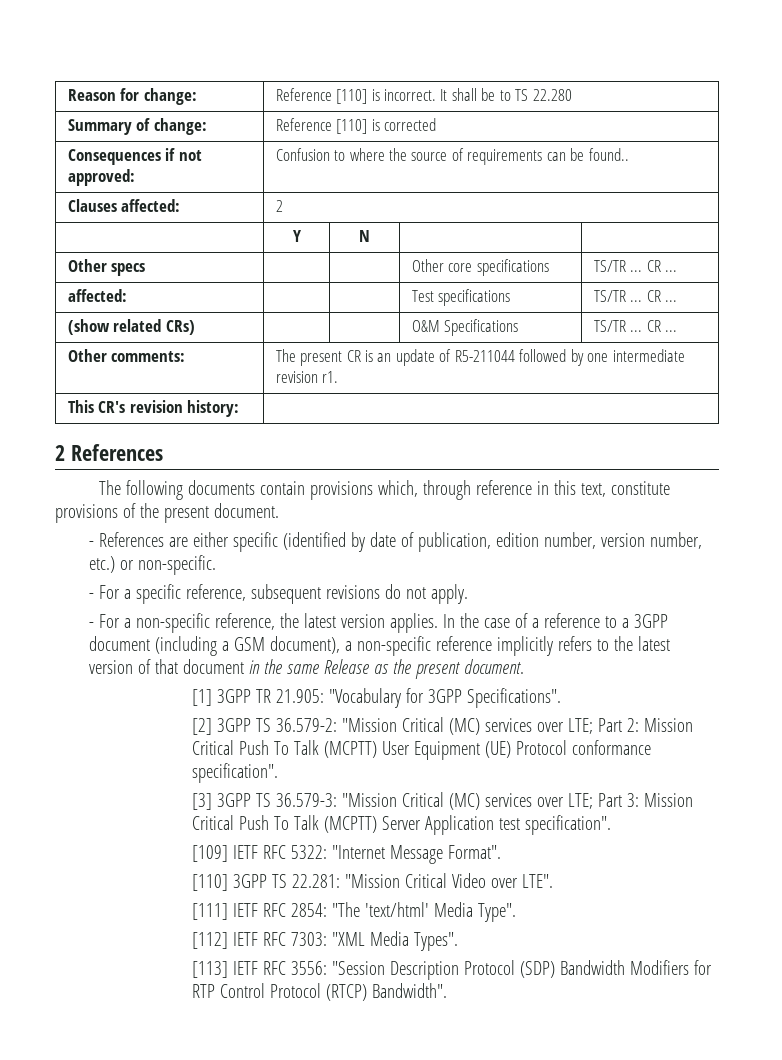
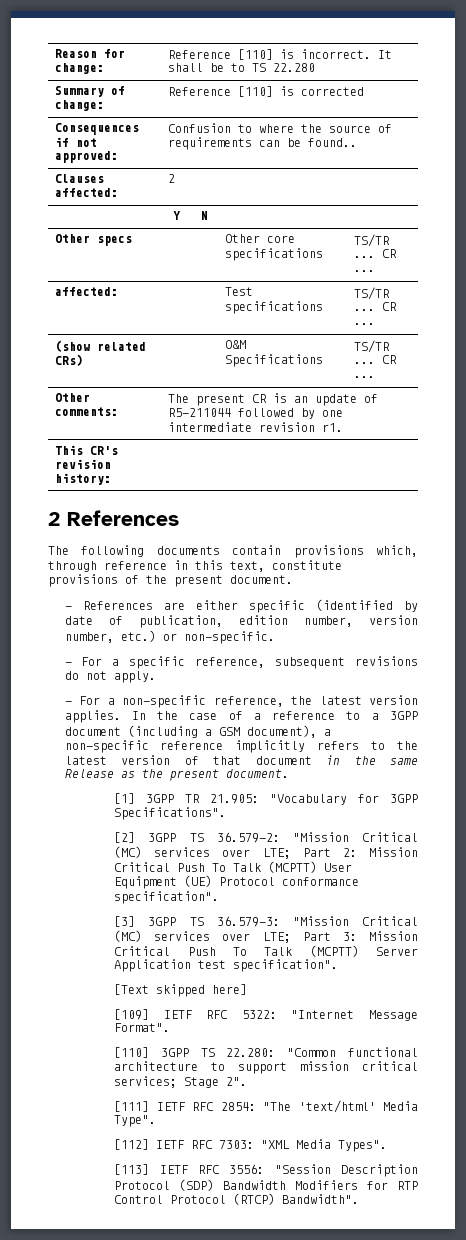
+ [Text skipped here]
- [110] 3GPP TS 22.281: "Mission Critical Video over LTE".
+ [110] 3GPP TS 22.280: "Common functional architecture to support mission critical services; Stage 2".

